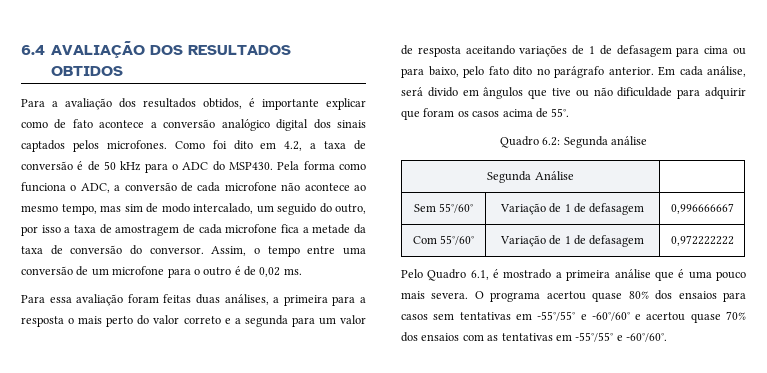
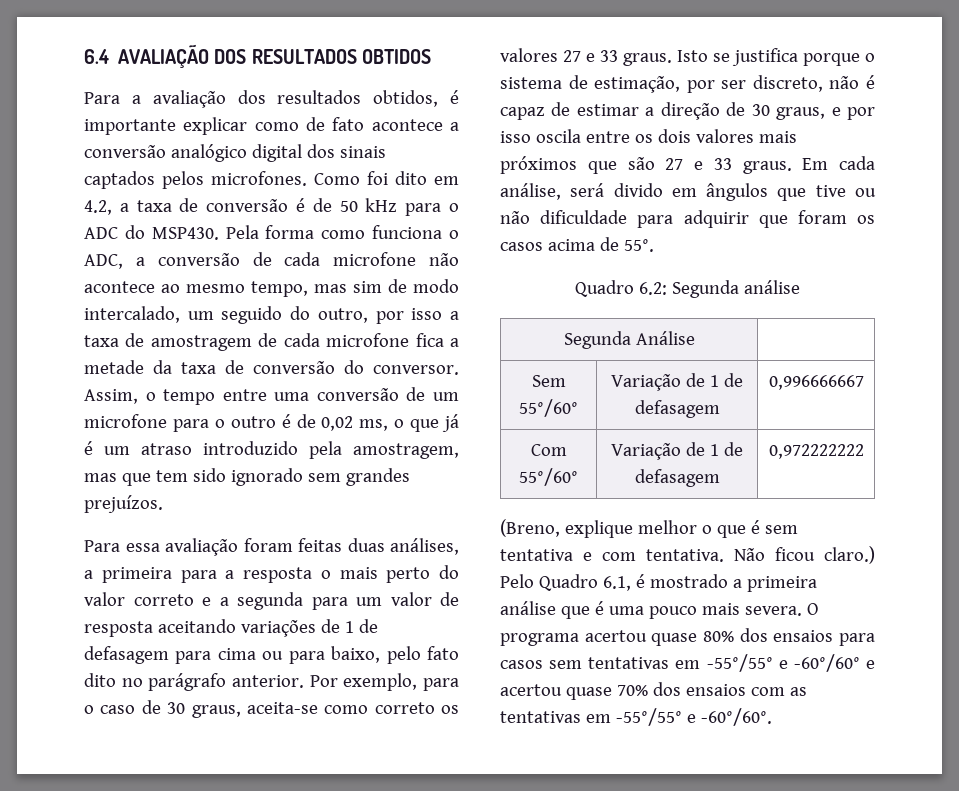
- Assim, o tempo entre uma conversão de um microfone para o outro é de 0,02 ms.
+ Assim, o tempo entre uma conversão de um microfone para o outro é de 0,02 ms, o que já é um atraso introduzido pela amostragem, mas que tem sido ignorado sem grandes prejuízos.
+ Por exemplo, para o caso de 30 graus, aceita-se como correto os valores 27 e 33 graus. Isto se justifica porque o sistema de estimação, por ser discreto, não é capaz de estimar a direção de 30 graus, e por isso oscila entre os dois valores mais próximos que são 27 e 33 graus.
+ (Breno, explique melhor o que é sem tentativa e com tentativa. Não ficou claro.)

